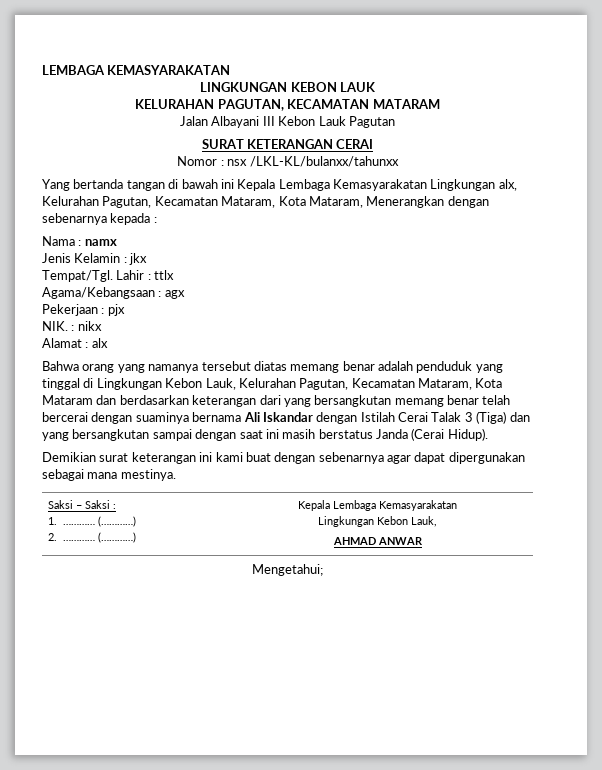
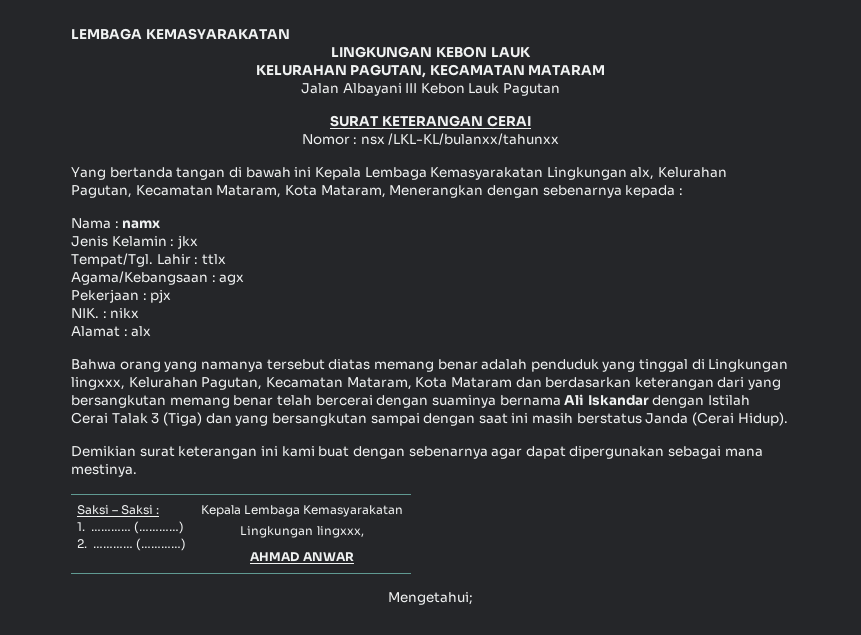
- Bahwa orang yang namanya tersebut diatas memang benar adalah penduduk yang tinggal di Lingkungan Kebon Lauk, Kelurahan Pagutan, Kecamatan Mataram, Kota Mataram dan berdasarkan keterangan dari yang bersangkutan memang benar telah bercerai dengan suaminya bernama Ali Iskandar dengan Istilah Cerai Talak 3 (Tiga) dan yang bersangkutan sampai dengan saat ini masih berstatus Janda (Cerai Hidup).
+ Bahwa orang yang namanya tersebut diatas memang benar adalah penduduk yang tinggal di Lingkungan lingxxx, Kelurahan Pagutan, Kecamatan Mataram, Kota Mataram dan berdasarkan keterangan dari yang bersangkutan memang benar telah bercerai dengan suaminya bernama Ali Iskandar dengan Istilah Cerai Talak 3 (Tiga) dan yang bersangkutan sampai dengan saat ini masih berstatus Janda (Cerai Hidup).
  Saksi – Saksi :
  1. ………… (…………)
  2. ………… (…………) | Kepala Lembaga Kemasyarakatan
- Lingkungan Kebon Lauk,
+ Lingkungan lingxxx,

